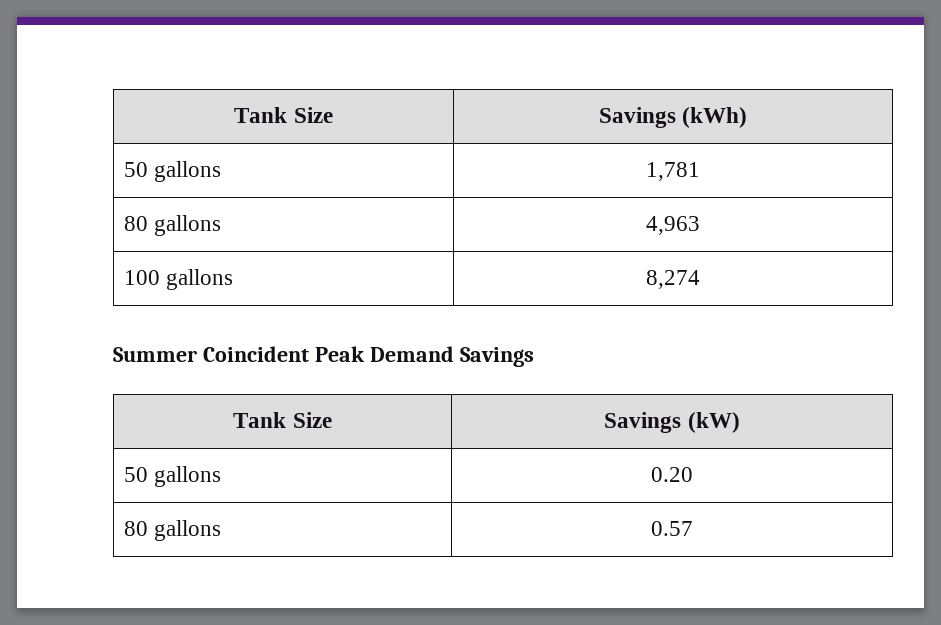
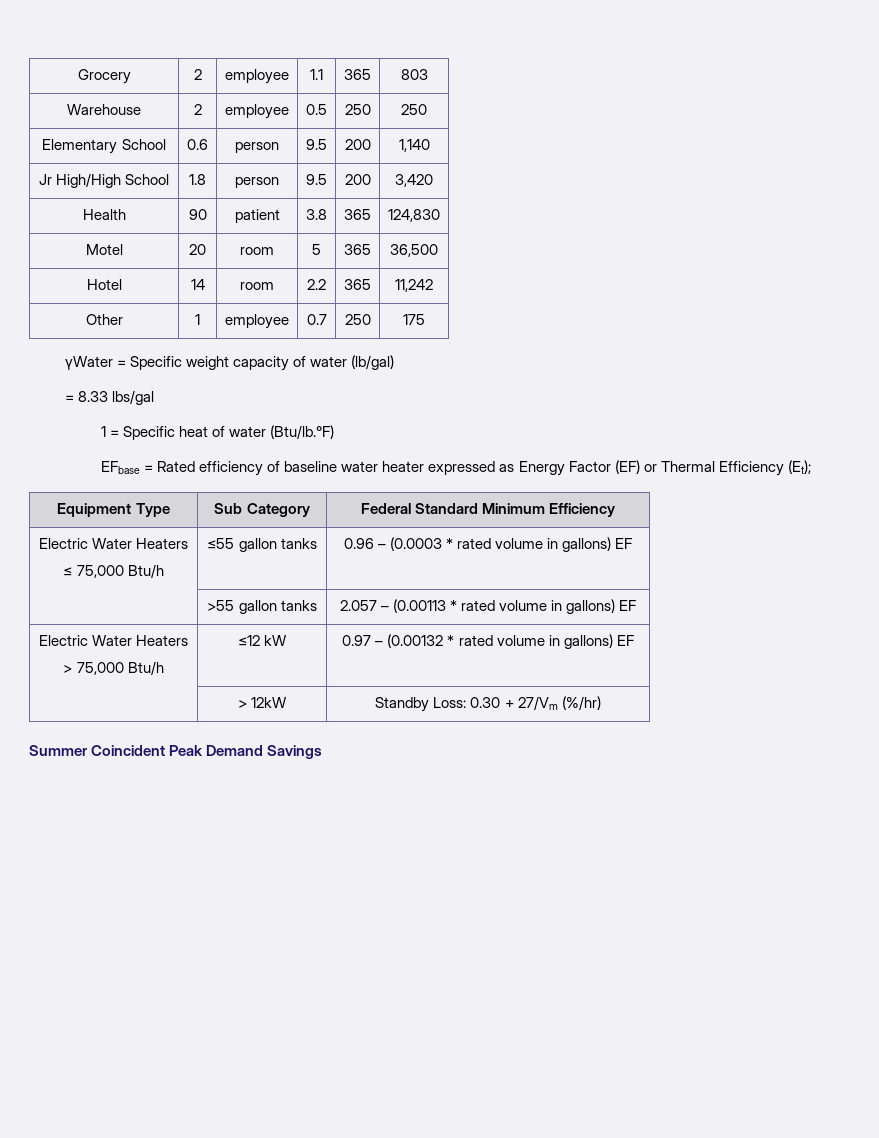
- Tank Size | Savings (kWh)
- 50 gallons | 1,781
- 80 gallons | 4,963
- 100 gallons | 8,274
+ Grocery | 2 | employee | 1.1 | 365 | 803
+ Warehouse | 2 | employee | 0.5 | 250 | 250
+ Elementary School | 0.6 | person | 9.5 | 200 | 1,140
+ Jr High/High School | 1.8 | person | 9.5 | 200 | 3,420
+ Health | 90 | patient | 3.8 | 365 | 124,830
+ Motel | 20 | room | 5 | 365 | 36,500
+ Hotel | 14 | room | 2.2 | 365 | 11,242
+ Other | 1 | employee | 0.7 | 250 | 175
+ γWater = Specific weight capacity of water (lb/gal)
+ = 8.33 lbs/gal
+ 1 = Specific heat of water (Btu/lb.°F)
+ EFbase = Rated efficiency of baseline water heater expressed as Energy Factor (EF) or Thermal Efficiency (Et);
+ Equipment Type | Sub Category | Federal Standard Minimum Efficiency
+ Electric Water Heaters
+ ≤ 75,000 Btu/h | ≤55 gallon tanks | 0.96 – (0.0003 * rated volume in gallons) EF
+ | >55 gallon tanks | 2.057 – (0.00113 * rated volume in gallons) EF
+ Electric Water Heaters
+ > 75,000 Btu/h | ≤12 kW | 0.97 – (0.00132 * rated volume in gallons) EF
+ | > 12kW | Standby Loss: 0.30 + 27/Vm (%/hr)
- Tank Size | Savings (kW)
- 50 gallons | 0.20
- 80 gallons | 0.57

